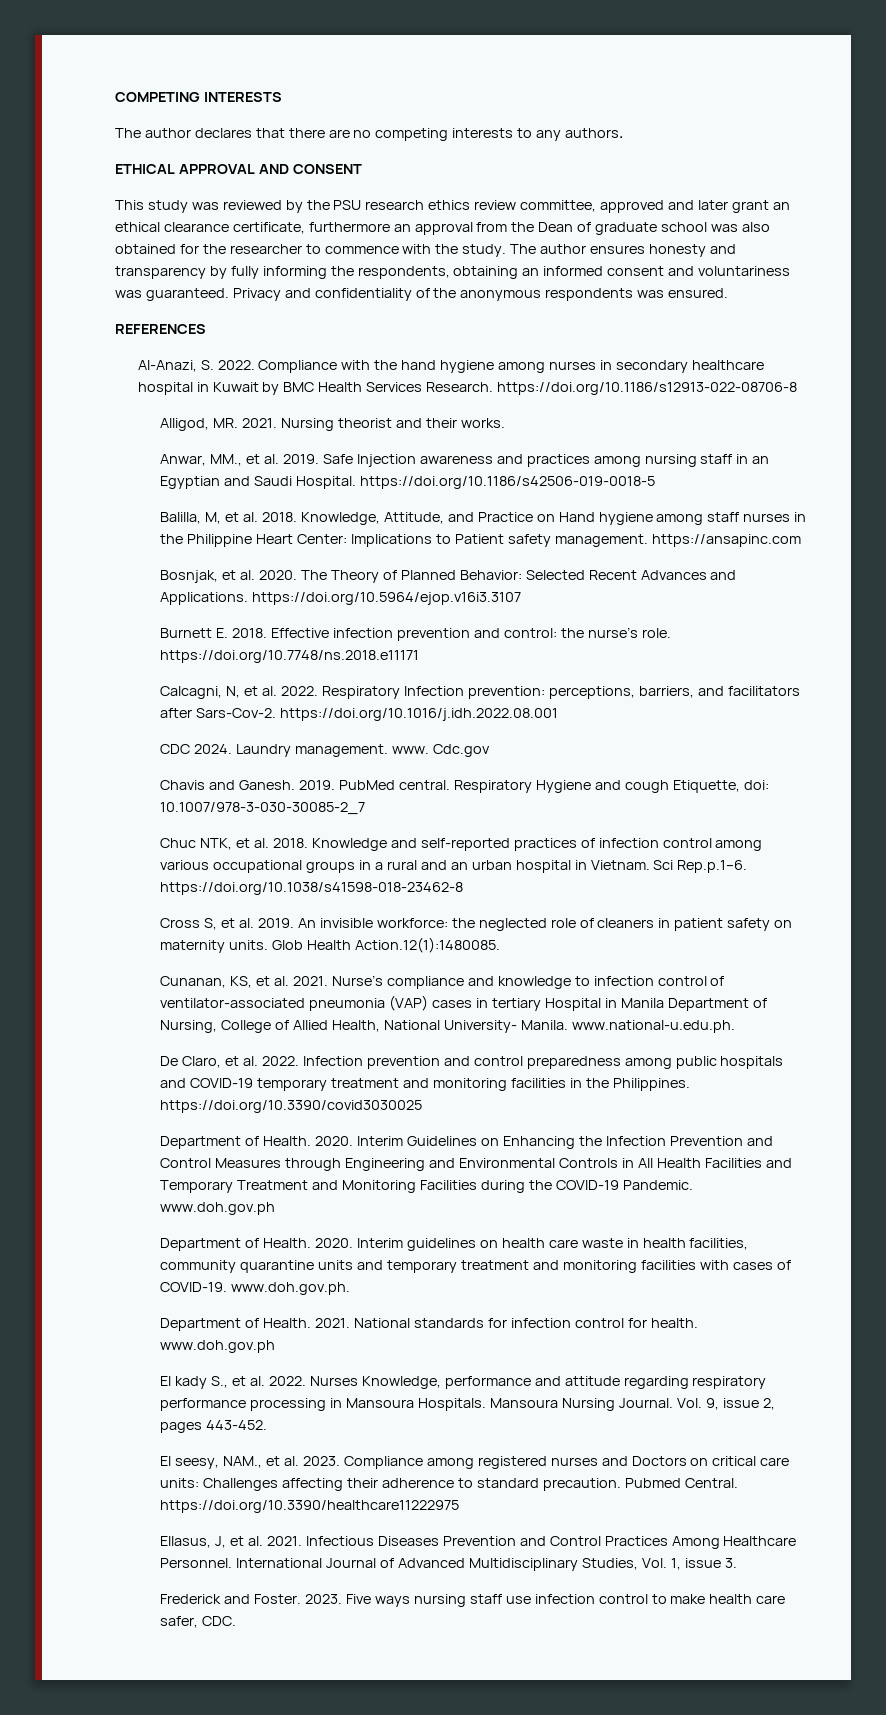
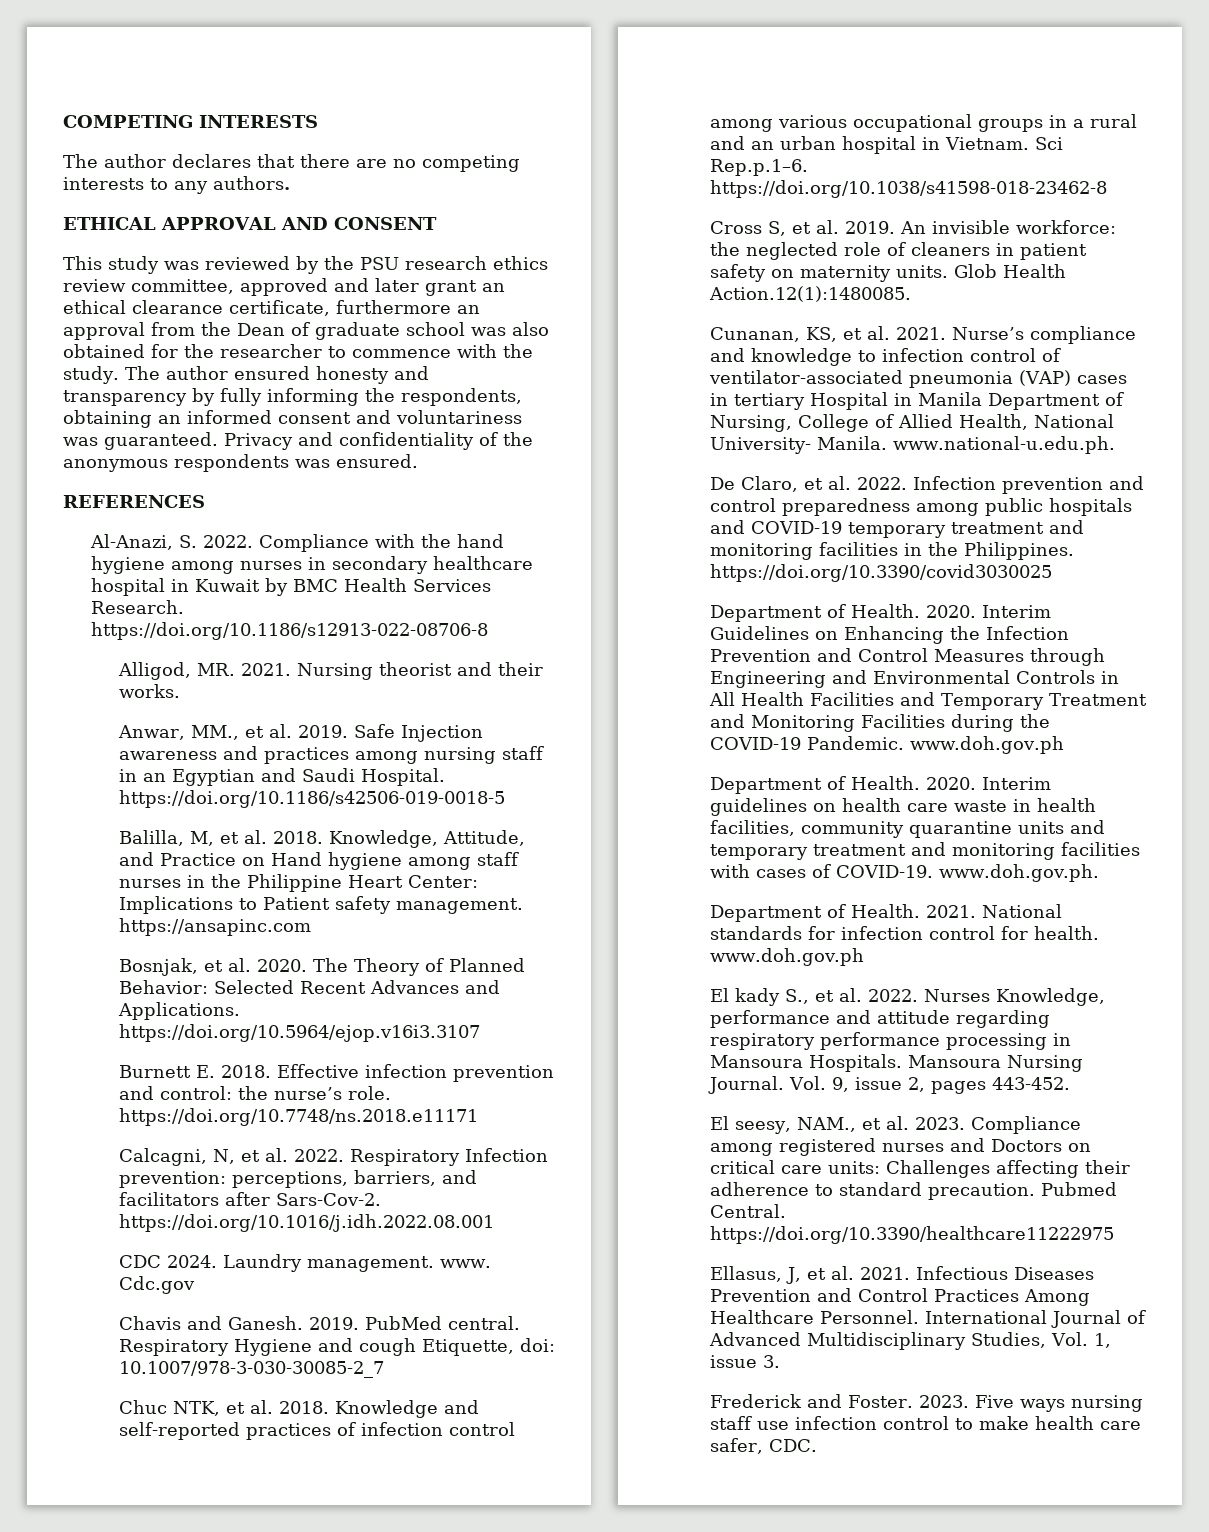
- The author ensures honesty and transparency by fully informing the respondents, obtaining an informed consent and voluntariness was guaranteed.
+ The author ensured honesty and transparency by fully informing the respondents, obtaining an informed consent and voluntariness was guaranteed.

